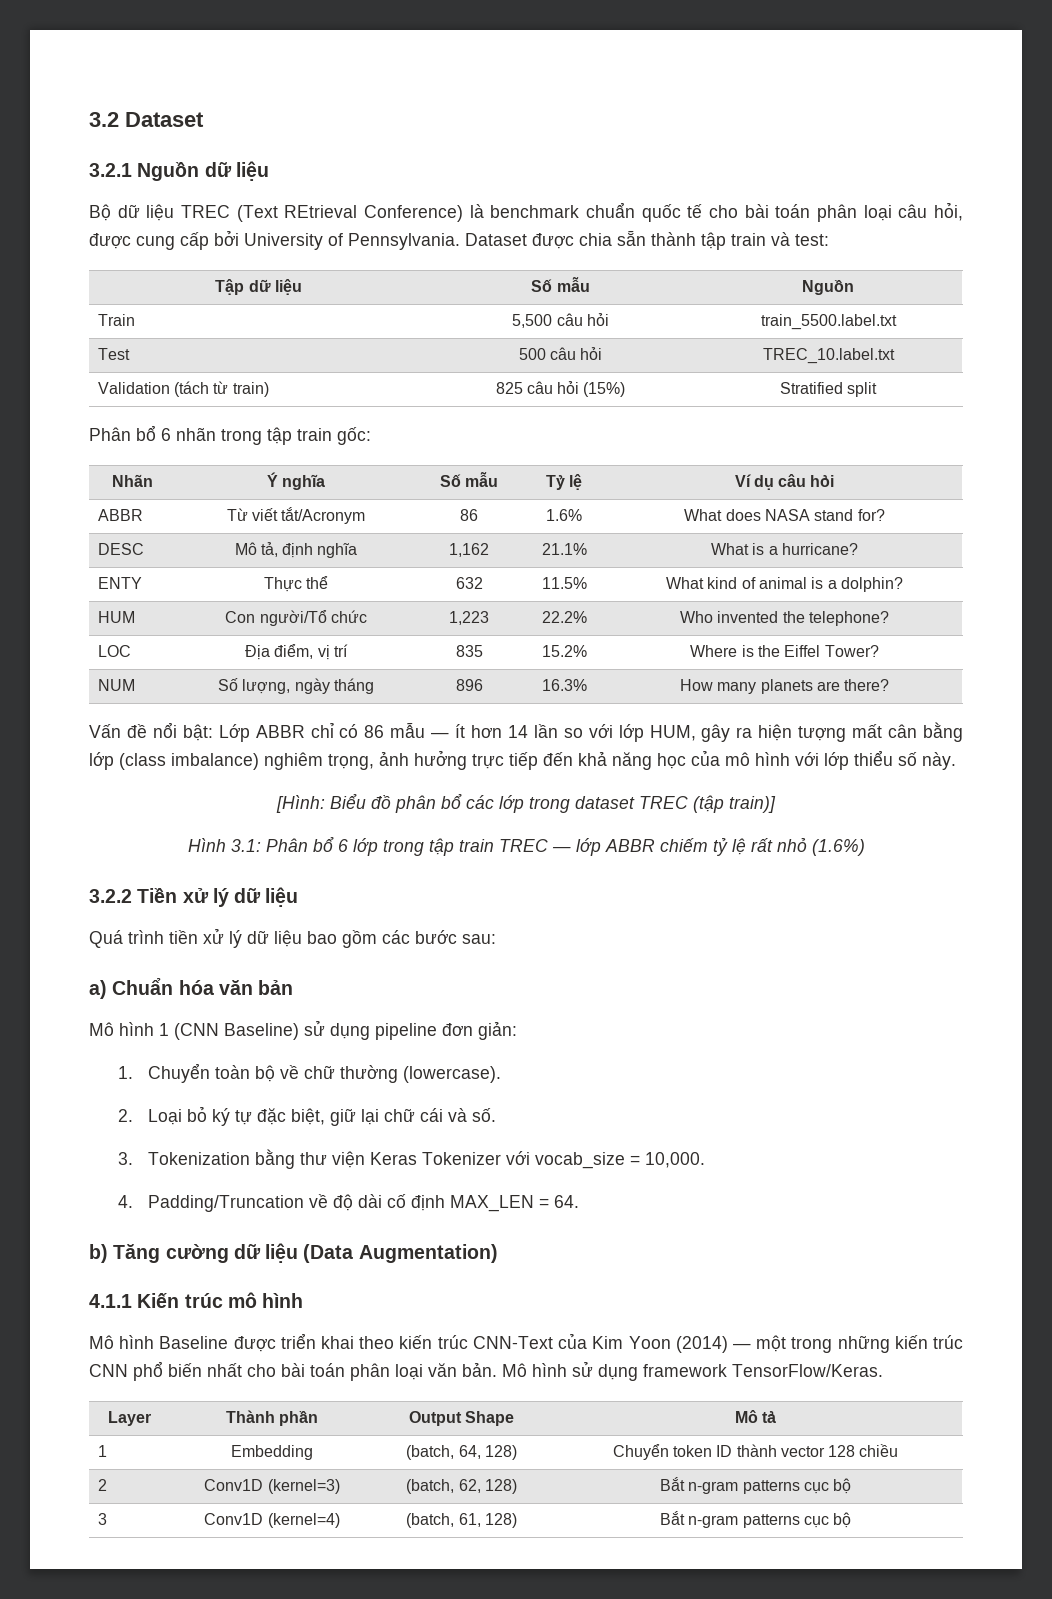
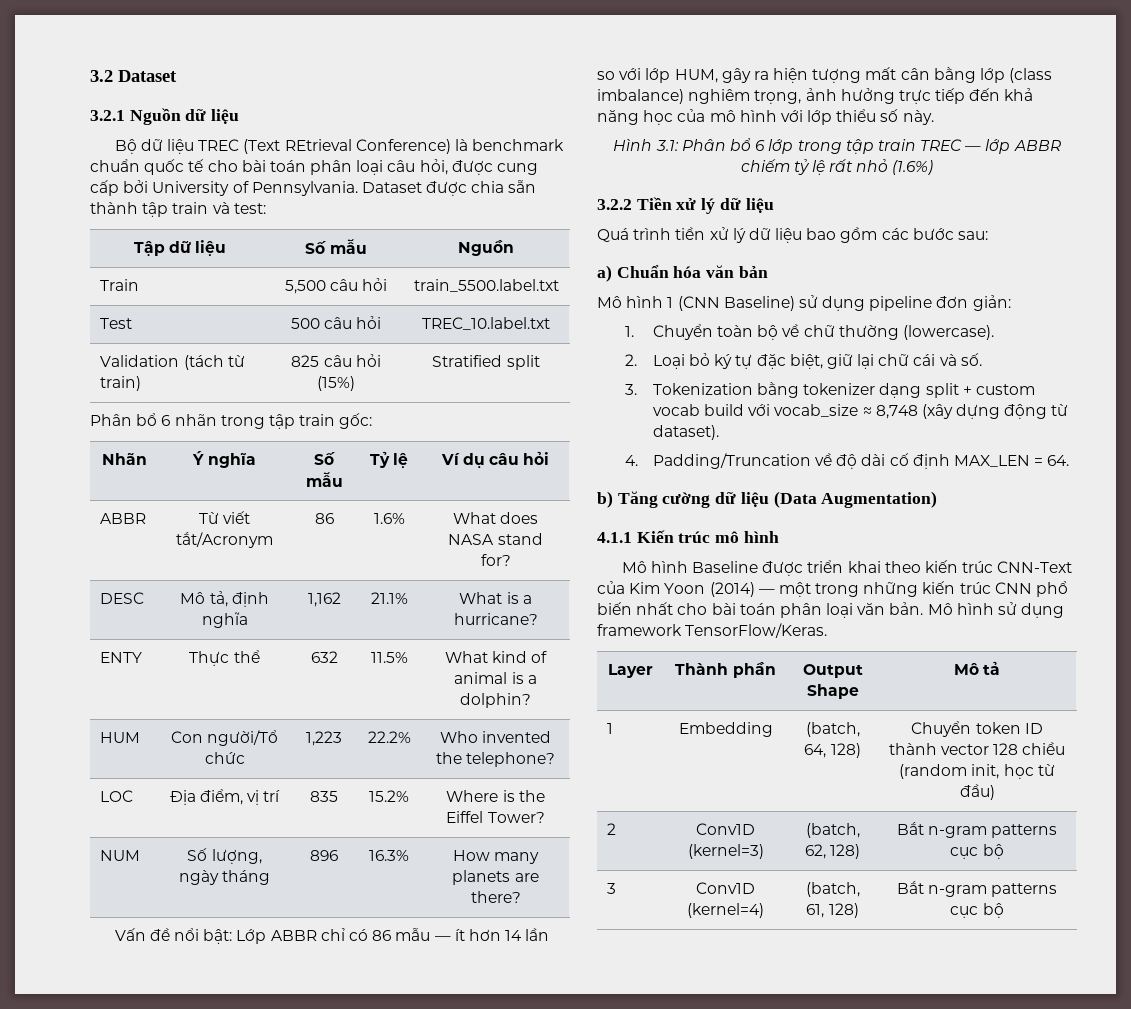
- [Hình: Biểu đồ phân bổ các lớp trong dataset TREC (tập train)]
- 3. Tokenization bằng thư viện Keras Tokenizer với vocab_size = 10,000.
+ 3. Tokenization bằng tokenizer dạng split + custom vocab build với vocab_size ≈ 8,748 (xây dựng động từ dataset).
- 1 | Embedding | (batch, 64, 128) | Chuyển token ID thành vector 128 chiều
+ 1 | Embedding | (batch, 64, 128) | Chuyển token ID thành vector 128 chiều (random init, học từ đầu)

